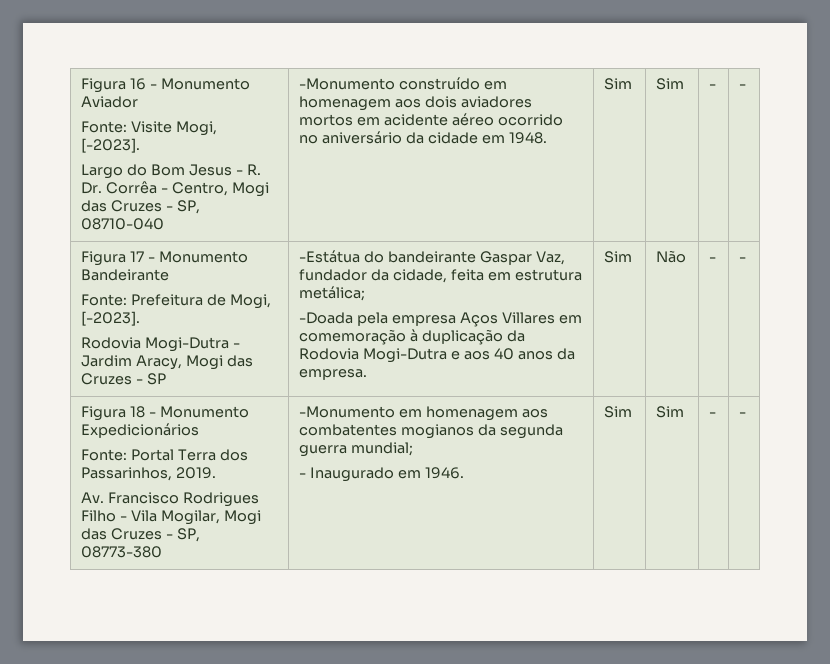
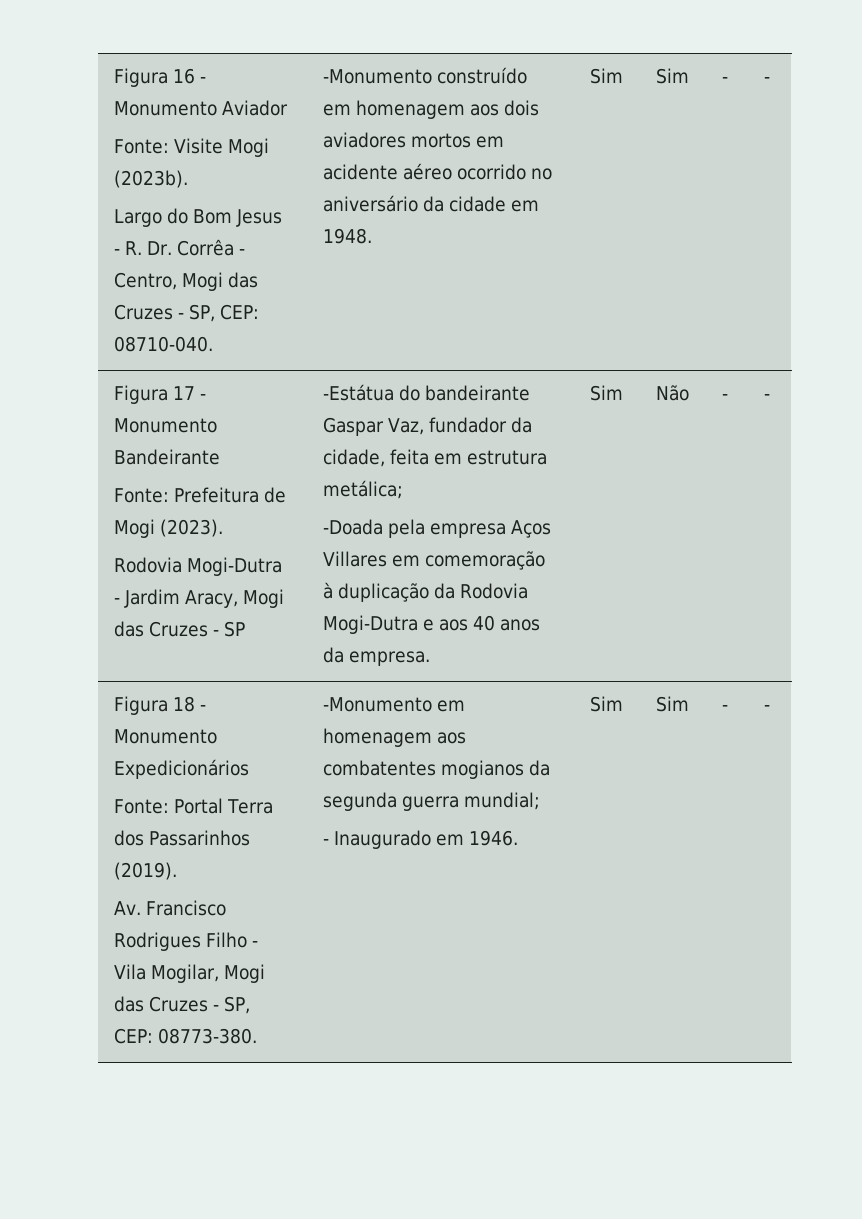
- Fonte: Visite Mogi, [-2023].
+ Fonte: Visite Mogi (2023b).
- Largo do Bom Jesus - R. Dr. Corrêa - Centro, Mogi das Cruzes - SP, 08710-040
+ Largo do Bom Jesus - R. Dr. Corrêa - Centro, Mogi das Cruzes - SP, CEP: 08710-040.
- Fonte: Prefeitura de Mogi, [-2023].
+ Fonte: Prefeitura de Mogi (2023).
- Fonte: Portal Terra dos Passarinhos, 2019.
+ Fonte: Portal Terra dos Passarinhos (2019).
- Av. Francisco Rodrigues Filho - Vila Mogilar, Mogi das Cruzes - SP, 08773-380
+ Av. Francisco Rodrigues Filho - Vila Mogilar, Mogi das Cruzes - SP, CEP: 08773-380.

